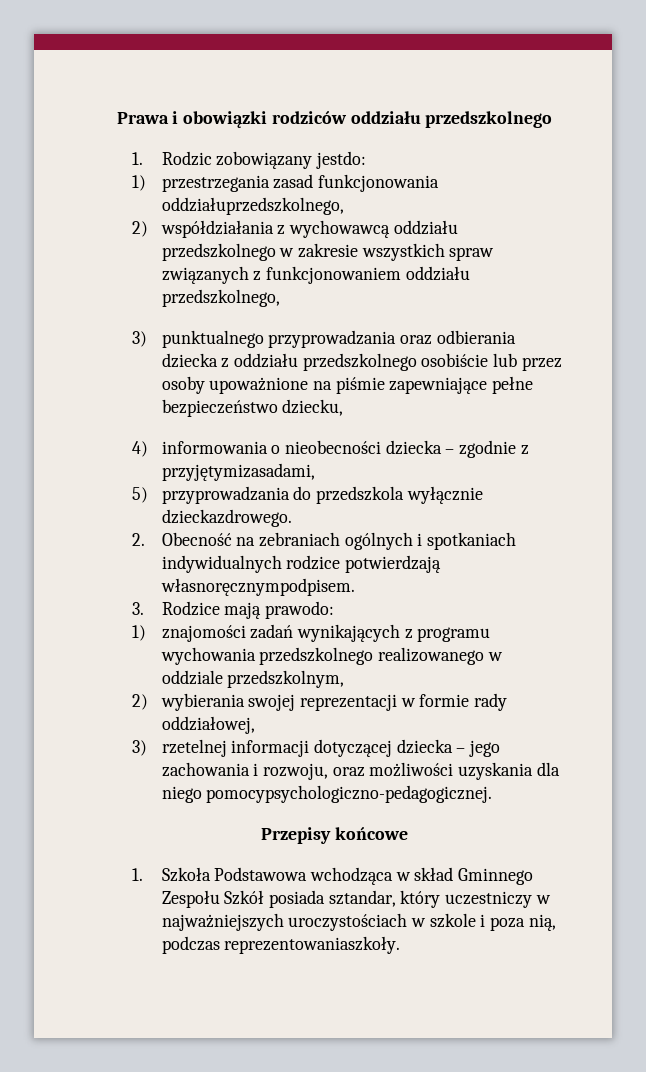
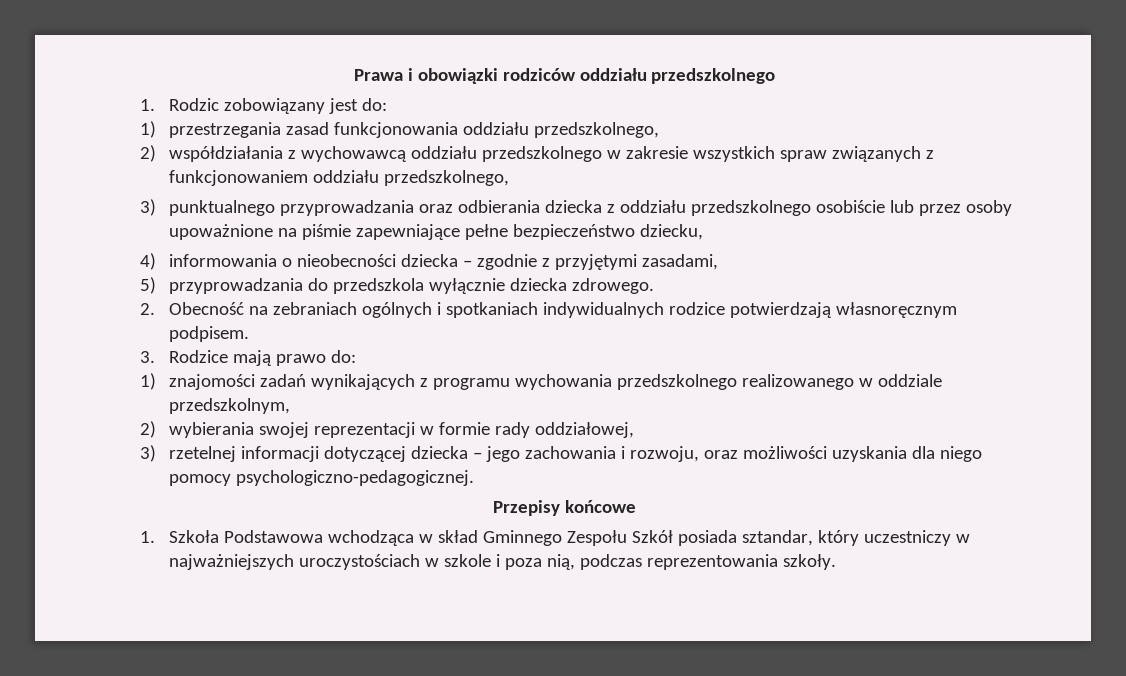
- 1. Rodzic zobowiązany jestdo:
+ 1. Rodzic zobowiązany jest do:
- 1) przestrzegania zasad funkcjonowania oddziałuprzedszkolnego,
+ 1) przestrzegania zasad funkcjonowania oddziału przedszkolnego,
- 4) informowania o nieobecności dziecka – zgodnie z przyjętymizasadami,
+ 4) informowania o nieobecności dziecka – zgodnie z przyjętymi zasadami,
- 5) przyprowadzania do przedszkola wyłącznie dzieckazdrowego.
+ 5) przyprowadzania do przedszkola wyłącznie dziecka zdrowego.
- 2. Obecność na zebraniach ogólnych i spotkaniach indywidualnych rodzice potwierdzają własnoręcznympodpisem.
+ 2. Obecność na zebraniach ogólnych i spotkaniach indywidualnych rodzice potwierdzają własnoręcznym podpisem.
- 3. Rodzice mają prawodo:
+ 3. Rodzice mają prawo do:
- 3) rzetelnej informacji dotyczącej dziecka – jego zachowania i rozwoju, oraz możliwości uzyskania dla niego pomocypsychologiczno-pedagogicznej.
+ 3) rzetelnej informacji dotyczącej dziecka – jego zachowania i rozwoju, oraz możliwości uzyskania dla niego pomocy psychologiczno-pedagogicznej.
- 1. Szkoła Podstawowa wchodząca w skład Gminnego Zespołu Szkół posiada sztandar, który uczestniczy w najważniejszych uroczystościach w szkole i poza nią, podczas reprezentowaniaszkoły.
+ 1. Szkoła Podstawowa wchodząca w skład Gminnego Zespołu Szkół posiada sztandar, który uczestniczy w najważniejszych uroczystościach w szkole i poza nią, podczas reprezentowania szkoły.

